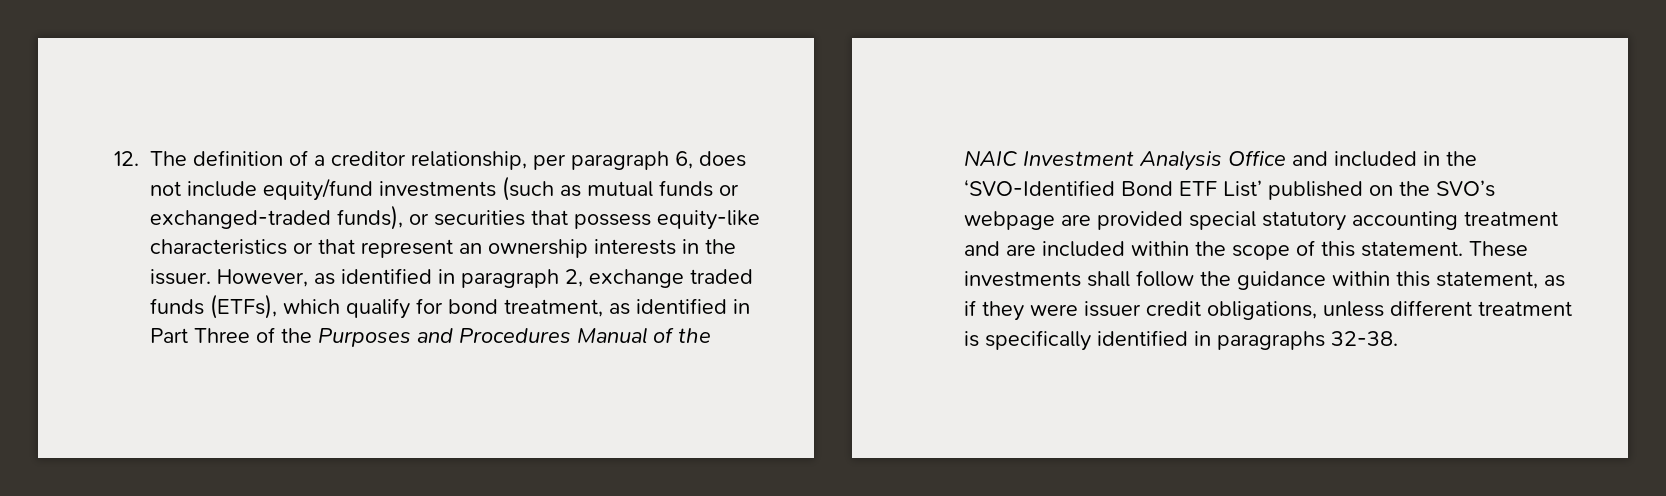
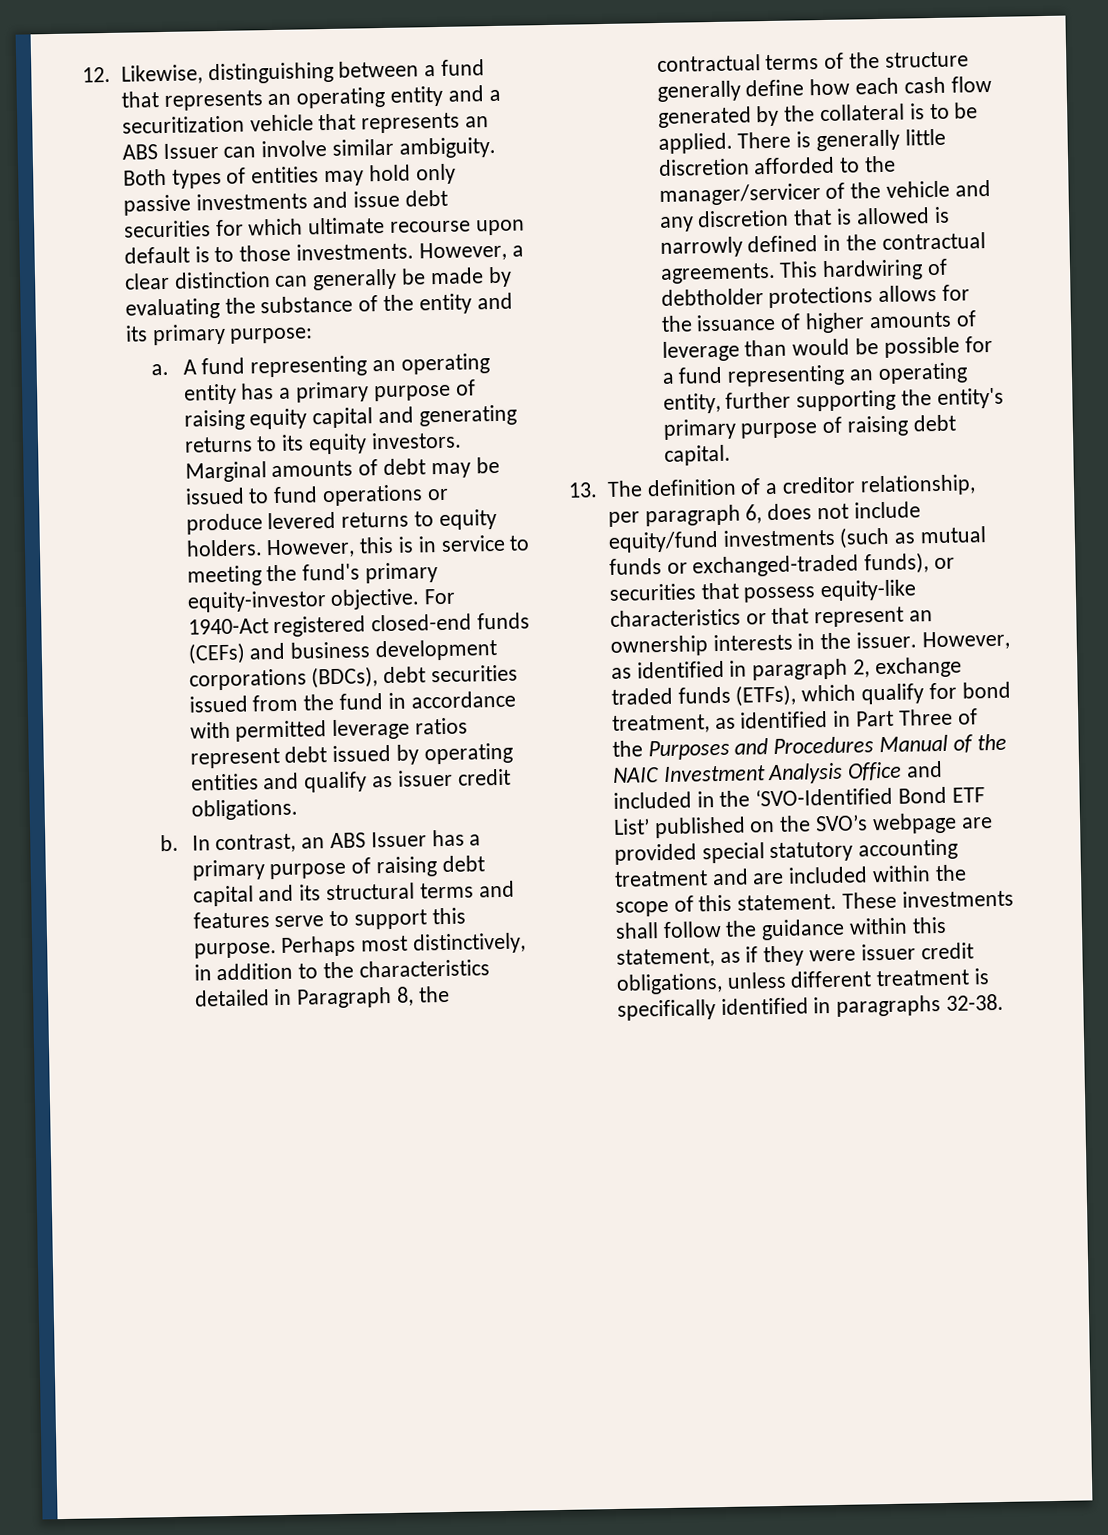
- 12. The definition of a creditor relationship, per paragraph 6, does not include equity/fund investments (such as mutual funds or exchanged-traded funds), or securities that possess equity-like characteristics or that represent an ownership interests in the issuer.
+ 12. Likewise, distinguishing between a fund that represents an operating entity and a securitization vehicle that represents an ABS Issuer can involve similar ambiguity. Both types of entities may hold only passive investments and issue debt securities for which ultimate recourse upon default is to those investments. However, a clear distinction can generally be made by evaluating the substance of the entity and its primary purpose:
+ a. A fund representing an operating entity has a primary purpose of raising equity capital and generating returns to its equity investors. Marginal amounts of debt may be issued to fund operations or produce levered returns to equity holders. However, this is in service to meeting the fund's primary equity-investor objective. For 1940-Act registered closed-end funds (CEFs) and business development corporations (BDCs), debt securities issued from the fund in accordance with permitted leverage ratios represent debt issued by operating entities and qualify as issuer credit obligations.
+ b. In contrast, an ABS Issuer has a primary purpose of raising debt capital and its structural terms and features serve to support this purpose. Perhaps most distinctively, in addition to the characteristics detailed in Paragraph 8, the contractual terms of the structure generally define how each cash flow generated by the collateral is to be applied. There is generally little discretion afforded to the manager/servicer of the vehicle and any discretion that is allowed is narrowly defined in the contractual agreements. This hardwiring of debtholder protections allows for the issuance of higher amounts of leverage than would be possible for a fund representing an operating entity, further supporting the entity's primary purpose of raising debt capital.
+ 13. The definition of a creditor relationship, per paragraph 6, does not include equity/fund investments (such as mutual funds or exchanged-traded funds), or securities that possess equity-like characteristics or that represent an ownership interests in the issuer.

